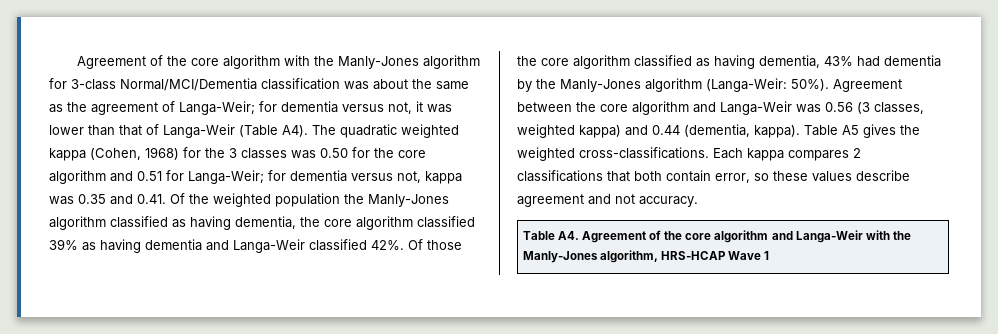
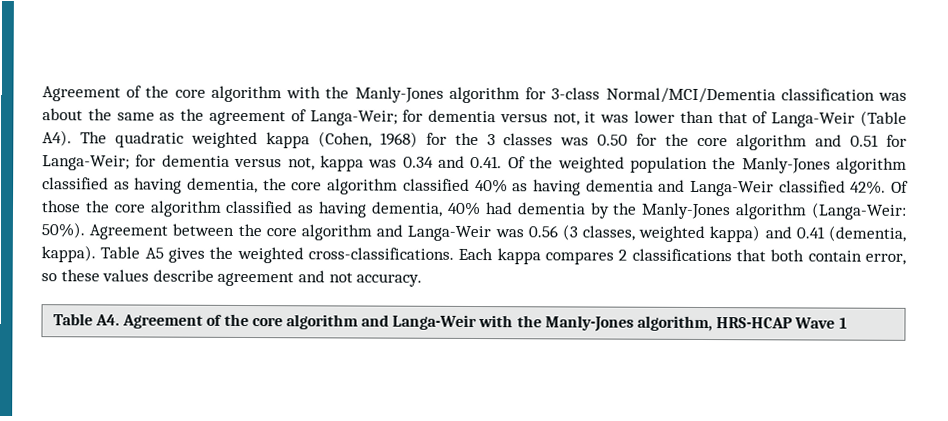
- for dementia versus not, kappa was 0.35 and 0.41. Of the weighted population the Manly-Jones algorithm classified as having dementia, the core algorithm classified 39% as having dementia and Langa-Weir classified 42%.
+ for dementia versus not, kappa was 0.34 and 0.41. Of the weighted population the Manly-Jones algorithm classified as having dementia, the core algorithm classified 40% as having dementia and Langa-Weir classified 42%.
- Of those the core algorithm classified as having dementia, 43% had dementia by the Manly-Jones algorithm (Langa-Weir: 50%).
+ Of those the core algorithm classified as having dementia, 40% had dementia by the Manly-Jones algorithm (Langa-Weir: 50%).
- Agreement between the core algorithm and Langa-Weir was 0.56 (3 classes, weighted kappa) and 0.44 (dementia, kappa).
+ Agreement between the core algorithm and Langa-Weir was 0.56 (3 classes, weighted kappa) and 0.41 (dementia, kappa).

